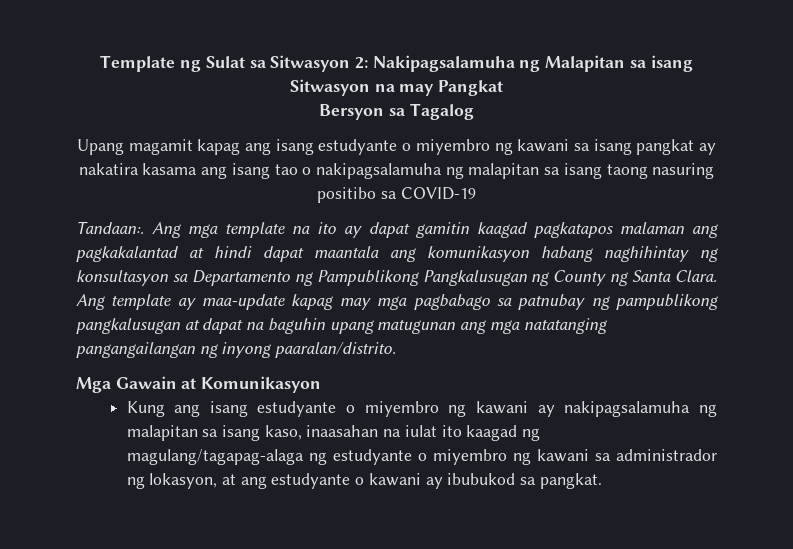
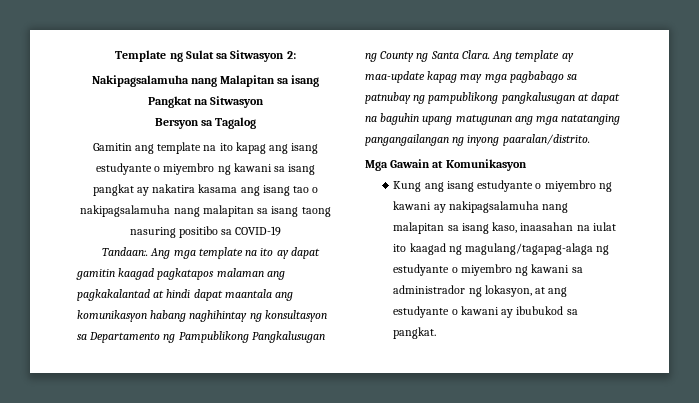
- Template ng Sulat sa Sitwasyon 2: Nakipagsalamuha ng Malapitan sa isang Sitwasyon na may Pangkat
+ Template ng Sulat sa Sitwasyon 2:
+ Nakipagsalamuha nang Malapitan sa isang Pangkat na Sitwasyon
- Upang magamit kapag ang isang estudyante o miyembro ng kawani sa isang pangkat ay nakatira kasama ang isang tao o nakipagsalamuha ng malapitan sa isang taong nasuring positibo sa COVID-19
+ Gamitin ang template na ito kapag ang isang estudyante o miyembro ng kawani sa isang pangkat ay nakatira kasama ang isang tao o nakipagsalamuha nang malapitan sa isang taong nasuring positibo sa COVID-19
- Kung ang isang estudyante o miyembro ng kawani ay nakipagsalamuha ng malapitan sa isang kaso, inaasahan na iulat ito kaagad ng magulang/tagapag-alaga ng estudyante o miyembro ng kawani sa administrador ng lokasyon, at ang estudyante o kawani ay ibubukod sa pangkat.
+ Kung ang isang estudyante o miyembro ng kawani ay nakipagsalamuha nang malapitan sa isang kaso, inaasahan na iulat ito kaagad ng magulang/tagapag-alaga ng estudyante o miyembro ng kawani sa administrador ng lokasyon, at ang estudyante o kawani ay ibubukod sa pangkat.

